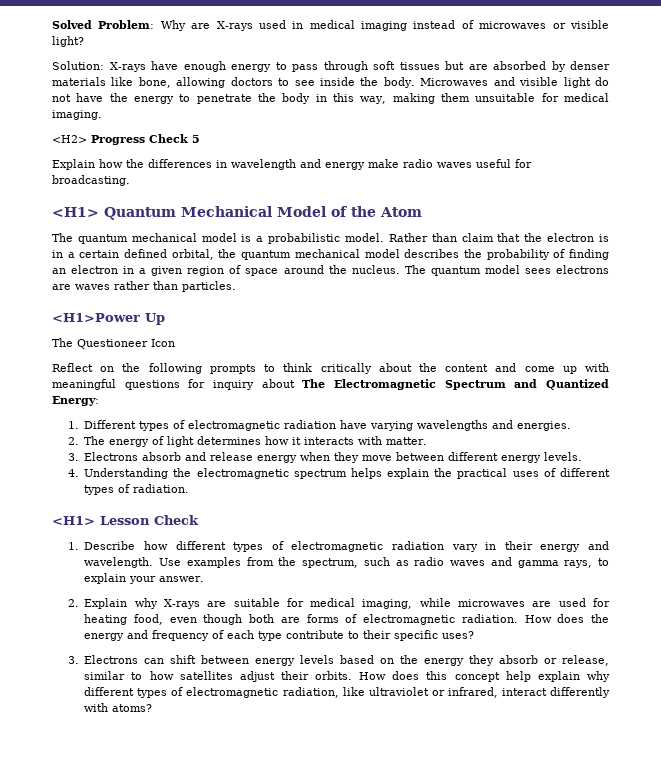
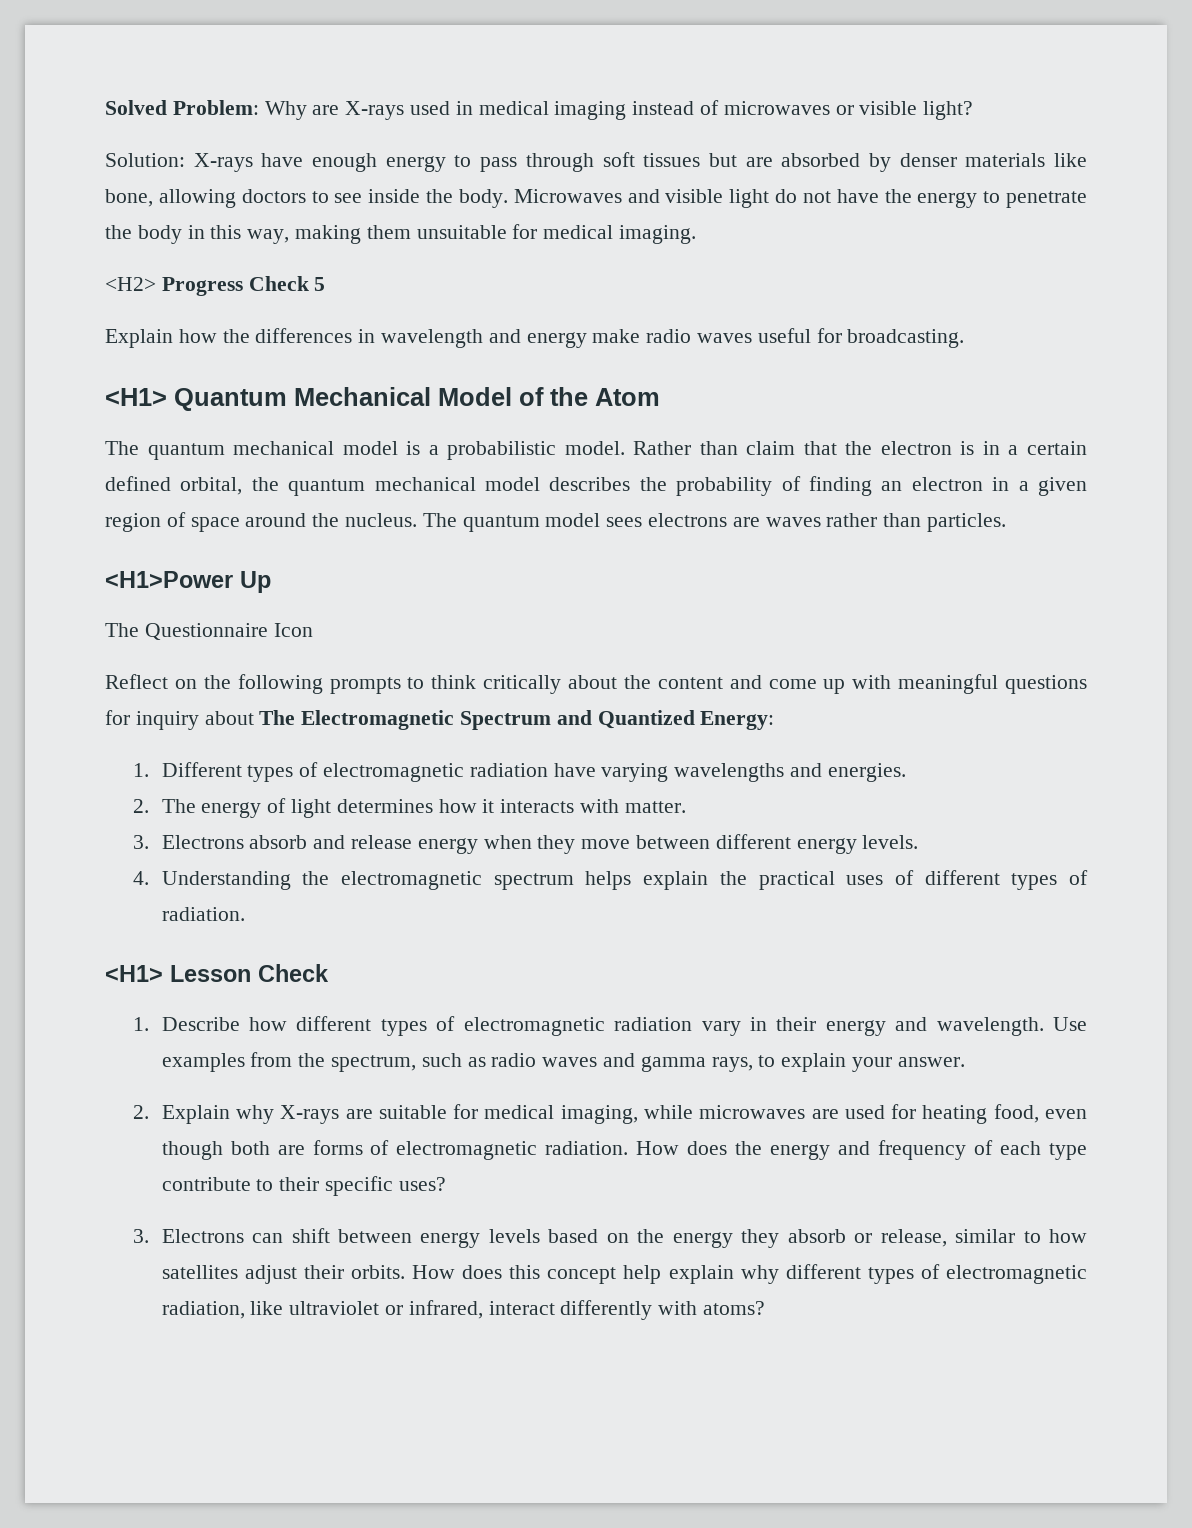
- The Questioneer Icon
+ The Questionnaire Icon

